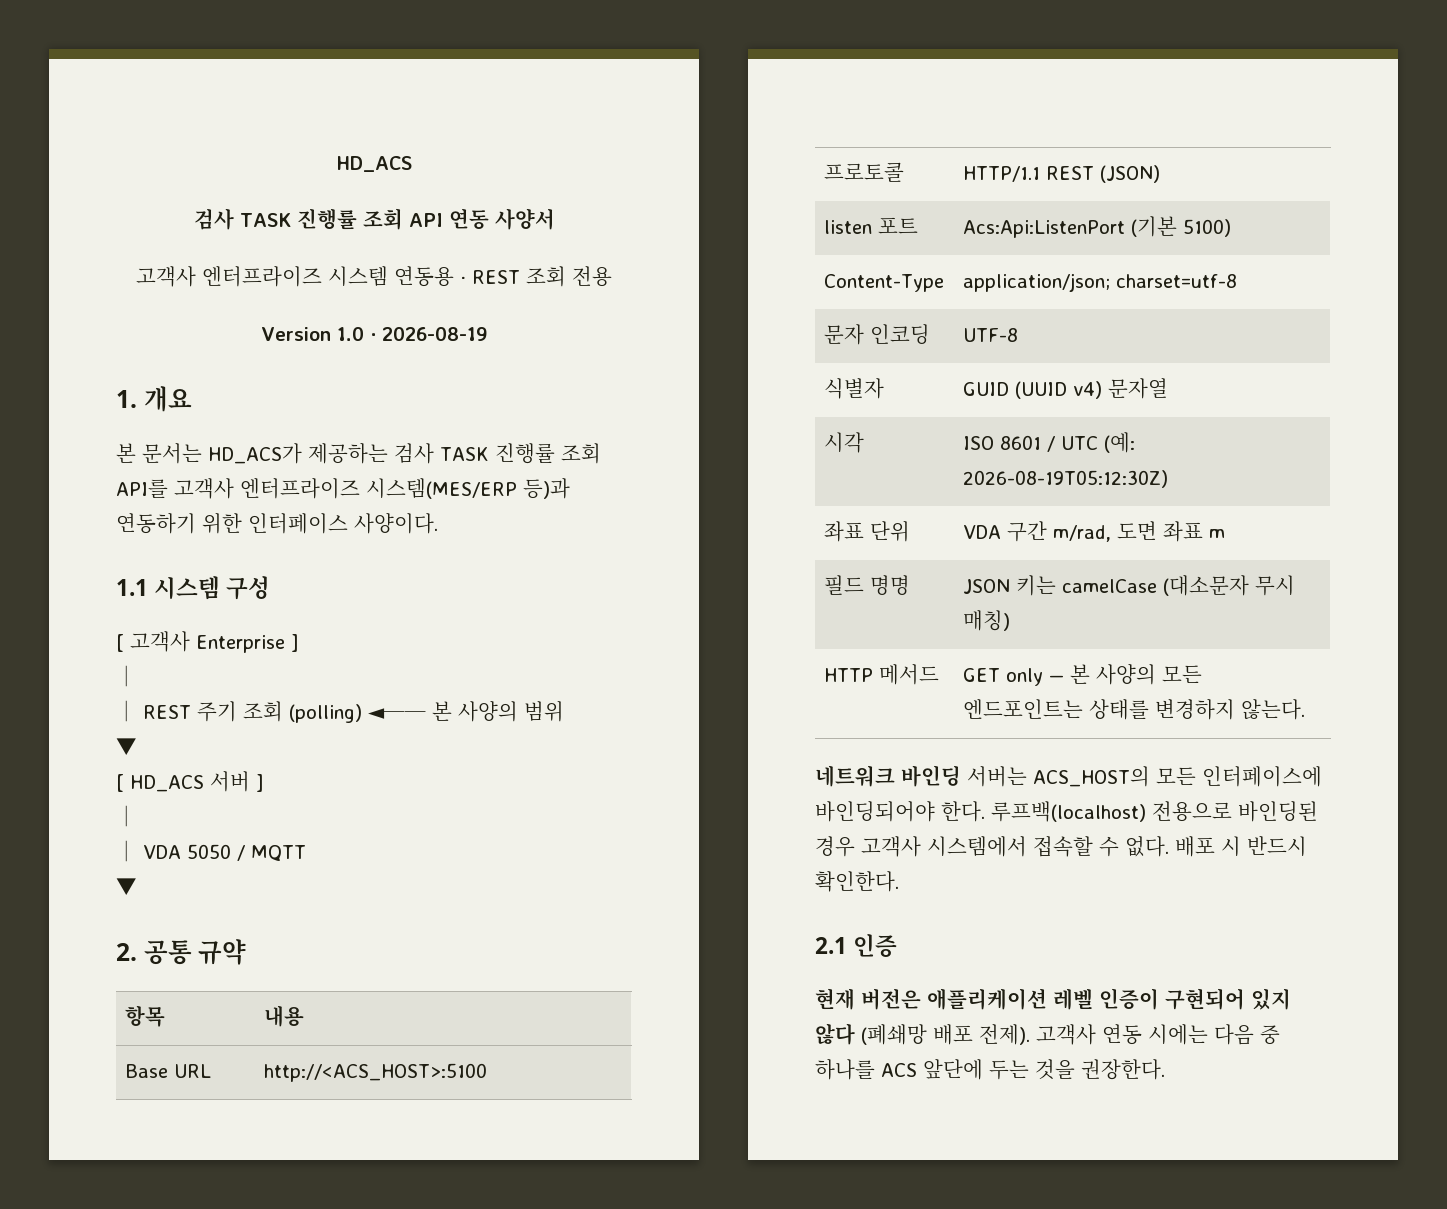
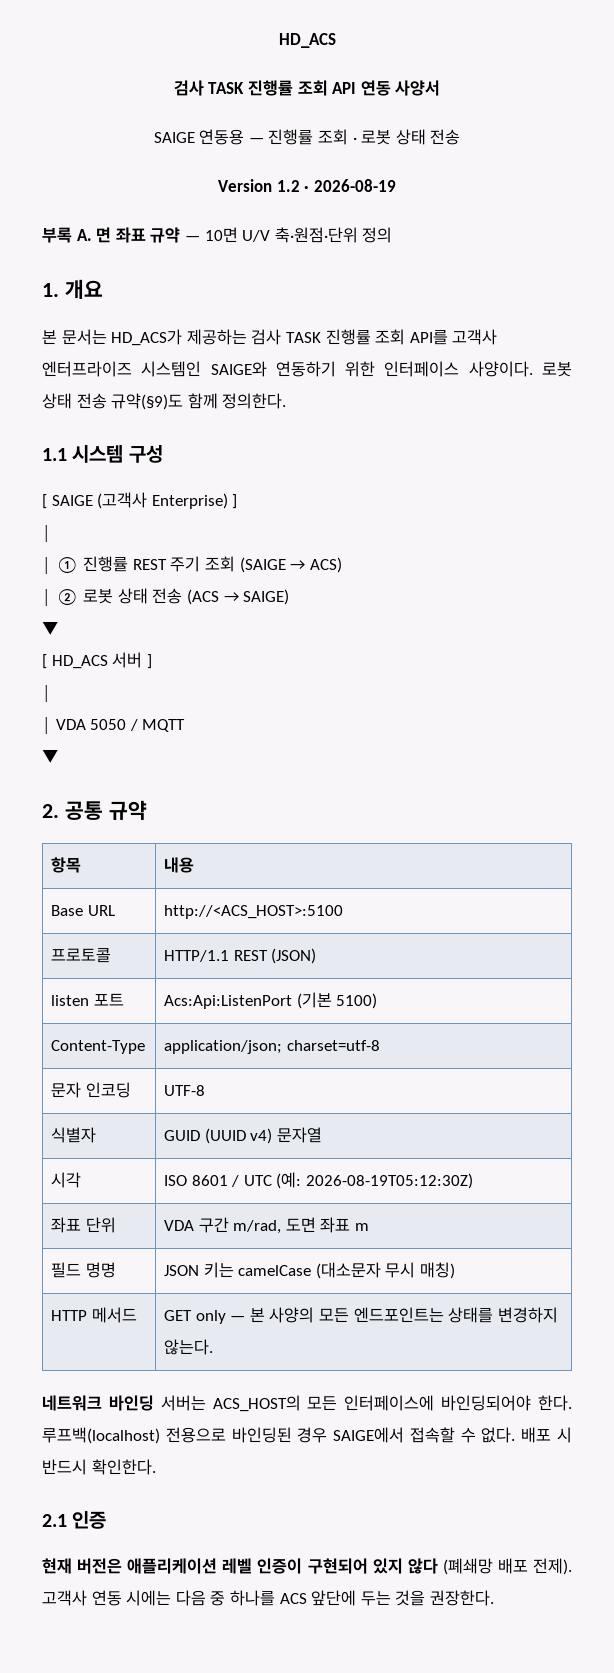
- 고객사 엔터프라이즈 시스템 연동용 · REST 조회 전용
+ SAIGE 연동용 — 진행률 조회 · 로봇 상태 전송
- Version 1.0 · 2026-08-19
+ Version 1.2 · 2026-08-19
+ 부록 A. 면 좌표 규약 — 10면 U/V 축·원점·단위 정의
- 본 문서는 HD_ACS가 제공하는 검사 TASK 진행률 조회 API를 고객사 엔터프라이즈 시스템(MES/ERP 등)과 연동하기 위한 인터페이스 사양이다.
+ 본 문서는 HD_ACS가 제공하는 검사 TASK 진행률 조회 API를 고객사 엔터프라이즈 시스템인 SAIGE와 연동하기 위한 인터페이스 사양이다. 로봇 상태 전송 규약(§9)도 함께 정의한다.
- [ 고객사 Enterprise ]
+ [ SAIGE (고객사 Enterprise) ]
  │
- │ REST 주기 조회 (polling) ◄── 본 사양의 범위
+ │ ① 진행률 REST 주기 조회 (SAIGE → ACS)
+ │ ② 로봇 상태 전송 (ACS → SAIGE)
- 루프백(localhost) 전용으로 바인딩된 경우 고객사 시스템에서 접속할 수 없다.
+ 루프백(localhost) 전용으로 바인딩된 경우 SAIGE에서 접속할 수 없다.

